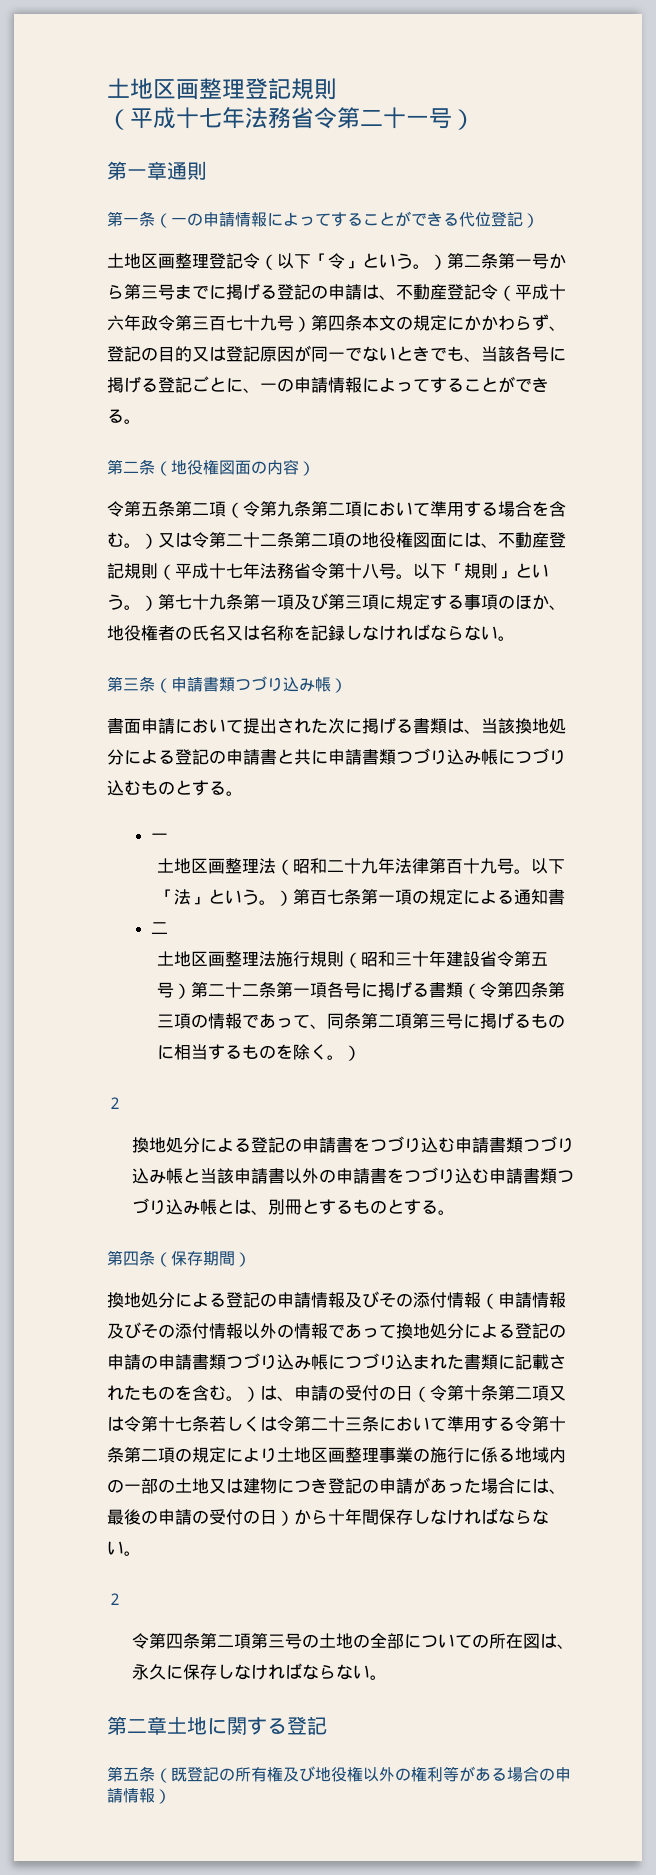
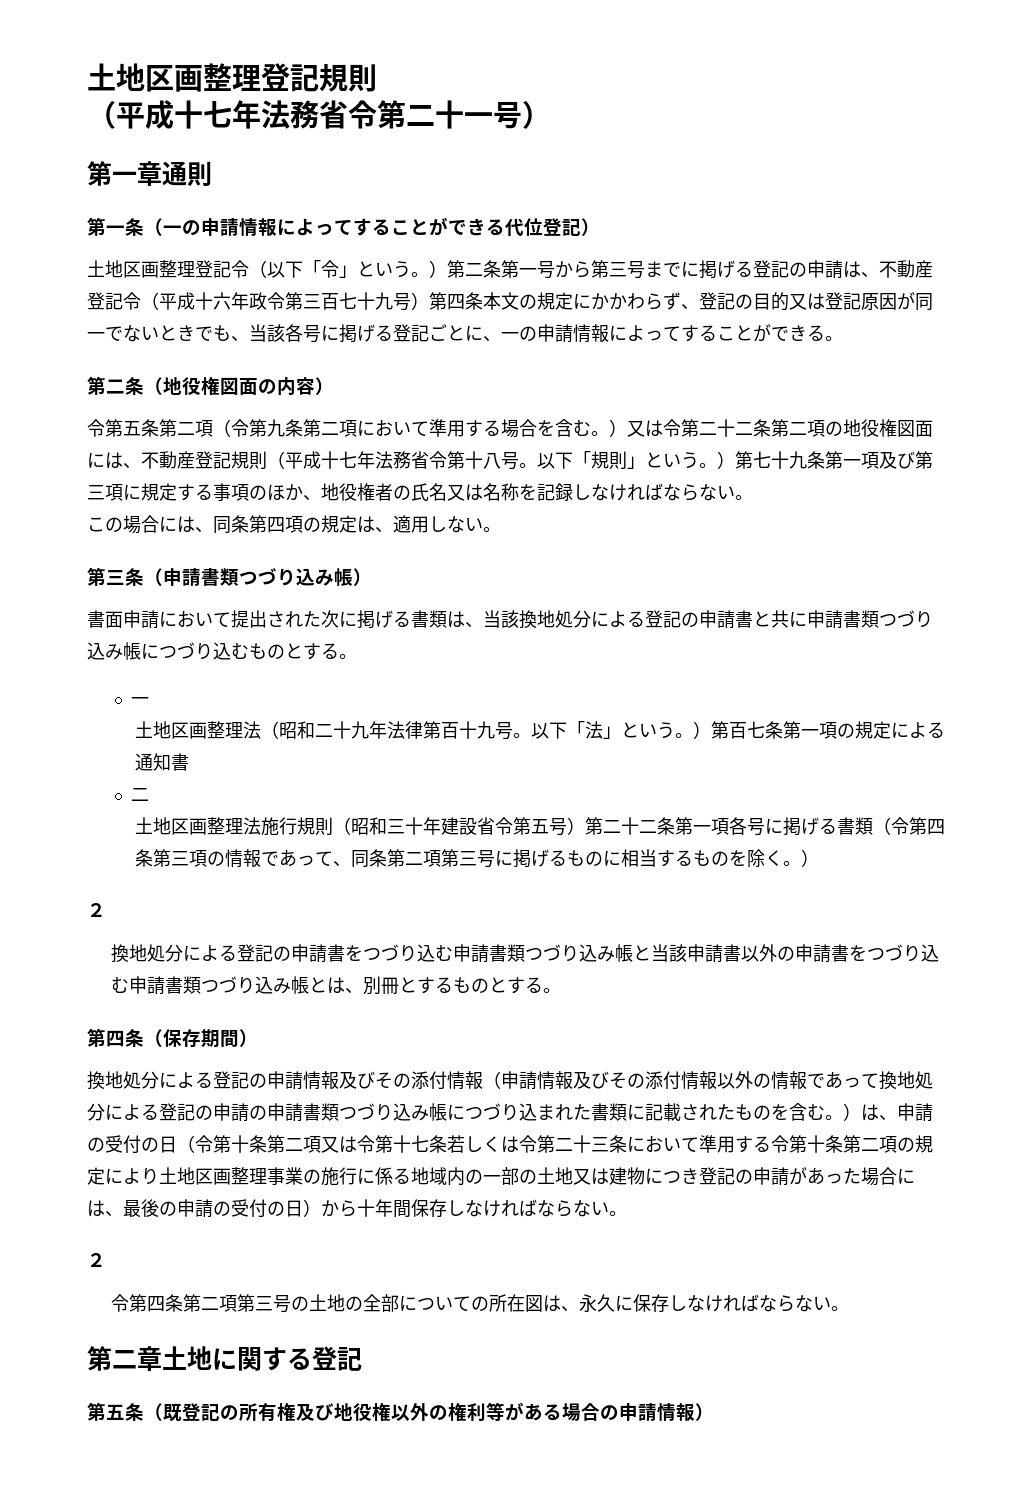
+ この場合には、同条第四項の規定は、適用しない。

